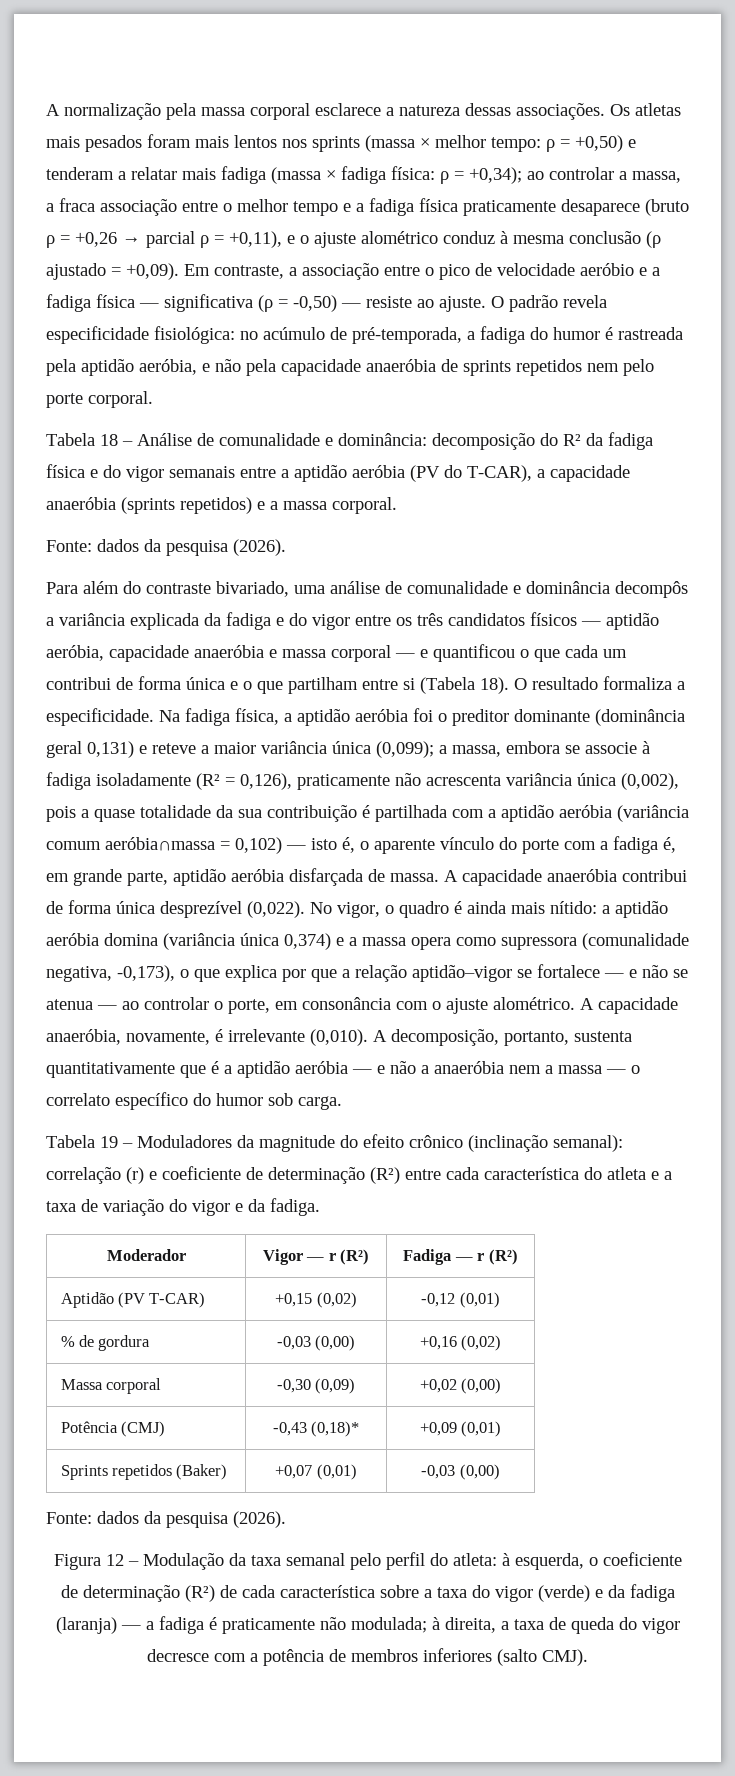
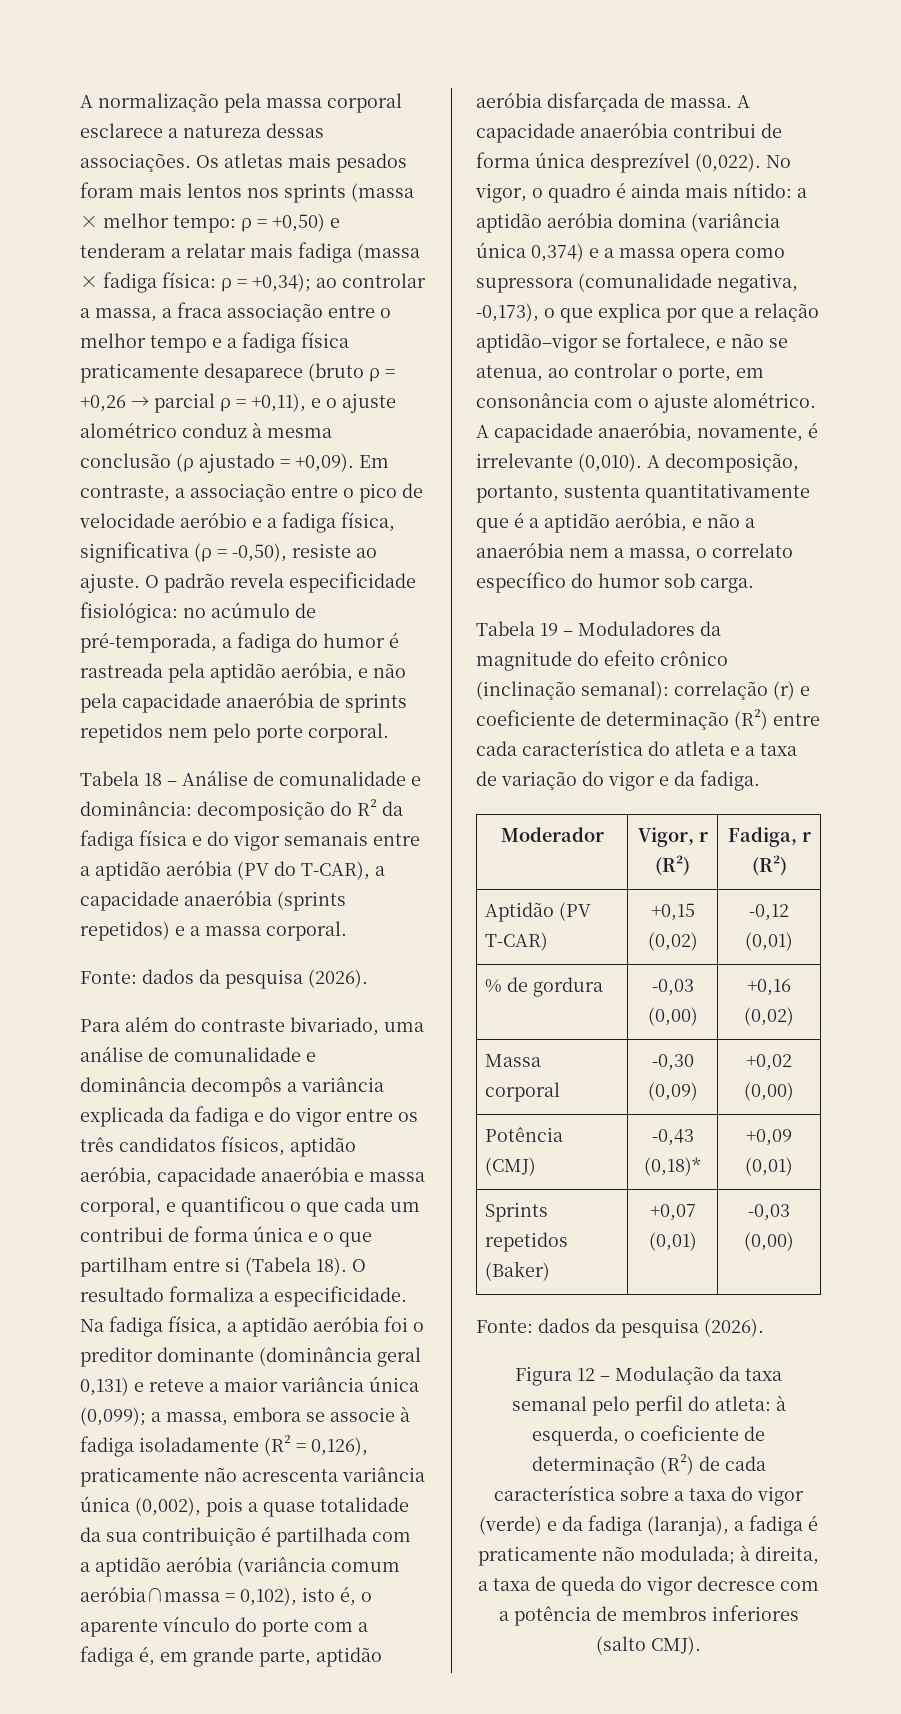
- Em contraste, a associação entre o pico de velocidade aeróbio e a fadiga física — significativa (ρ = -0,50) — resiste ao ajuste.
+ Em contraste, a associação entre o pico de velocidade aeróbio e a fadiga física, significativa (ρ = -0,50), resiste ao ajuste.
- Para além do contraste bivariado, uma análise de comunalidade e dominância decompôs a variância explicada da fadiga e do vigor entre os três candidatos físicos — aptidão aeróbia, capacidade anaeróbia e massa corporal — e quantificou o que cada um contribui de forma única e o que partilham entre si (Tabela 18).
+ Para além do contraste bivariado, uma análise de comunalidade e dominância decompôs a variância explicada da fadiga e do vigor entre os três candidatos físicos, aptidão aeróbia, capacidade anaeróbia e massa corporal, e quantificou o que cada um contribui de forma única e o que partilham entre si (Tabela 18).
- a massa, embora se associe à fadiga isoladamente (R² = 0,126), praticamente não acrescenta variância única (0,002), pois a quase totalidade da sua contribuição é partilhada com a aptidão aeróbia (variância comum aeróbia∩massa = 0,102) — isto é, o aparente vínculo do porte com a fadiga é, em grande parte, aptidão aeróbia disfarçada de massa.
+ a massa, embora se associe à fadiga isoladamente (R² = 0,126), praticamente não acrescenta variância única (0,002), pois a quase totalidade da sua contribuição é partilhada com a aptidão aeróbia (variância comum aeróbia∩massa = 0,102), isto é, o aparente vínculo do porte com a fadiga é, em grande parte, aptidão aeróbia disfarçada de massa.
- No vigor, o quadro é ainda mais nítido: a aptidão aeróbia domina (variância única 0,374) e a massa opera como supressora (comunalidade negativa, -0,173), o que explica por que a relação aptidão–vigor se fortalece — e não se atenua — ao controlar o porte, em consonância com o ajuste alométrico.
+ No vigor, o quadro é ainda mais nítido: a aptidão aeróbia domina (variância única 0,374) e a massa opera como supressora (comunalidade negativa, -0,173), o que explica por que a relação aptidão–vigor se fortalece, e não se atenua, ao controlar o porte, em consonância com o ajuste alométrico.
- A decomposição, portanto, sustenta quantitativamente que é a aptidão aeróbia — e não a anaeróbia nem a massa — o correlato específico do humor sob carga.
+ A decomposição, portanto, sustenta quantitativamente que é a aptidão aeróbia, e não a anaeróbia nem a massa, o correlato específico do humor sob carga.
- Moderador | Vigor — r (R²) | Fadiga — r (R²)
+ Moderador | Vigor, r (R²) | Fadiga, r (R²)
- Figura 12 – Modulação da taxa semanal pelo perfil do atleta: à esquerda, o coeficiente de determinação (R²) de cada característica sobre a taxa do vigor (verde) e da fadiga (laranja) — a fadiga é praticamente não modulada; à direita, a taxa de queda do vigor decresce com a potência de membros inferiores (salto CMJ).
+ Figura 12 – Modulação da taxa semanal pelo perfil do atleta: à esquerda, o coeficiente de determinação (R²) de cada característica sobre a taxa do vigor (verde) e da fadiga (laranja), a fadiga é praticamente não modulada; à direita, a taxa de queda do vigor decresce com a potência de membros inferiores (salto CMJ).

